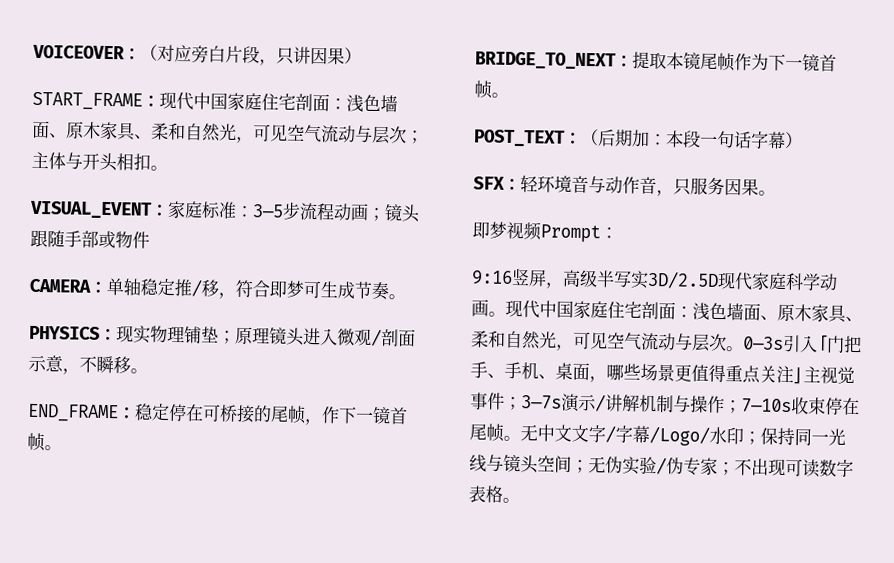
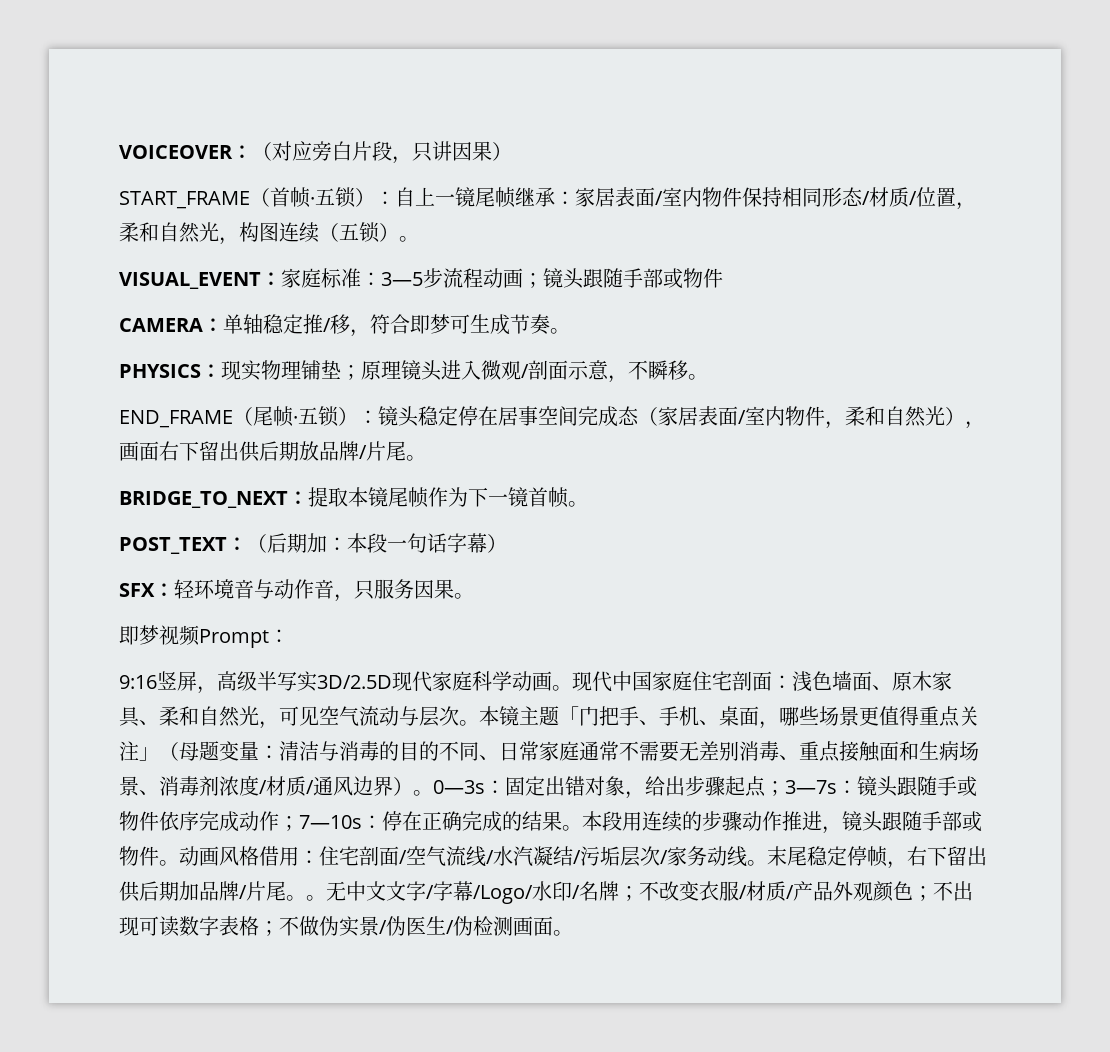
- START_FRAME：现代中国家庭住宅剖面：浅色墙面、原木家具、柔和自然光，可见空气流动与层次；主体与开头相扣。
+ START_FRAME（首帧·五锁）：自上一镜尾帧继承：家居表面/室内物件保持相同形态/材质/位置，柔和自然光，构图连续（五锁）。
- END_FRAME：稳定停在可桥接的尾帧，作下一镜首帧。
+ END_FRAME（尾帧·五锁）：镜头稳定停在居事空间完成态（家居表面/室内物件，柔和自然光），画面右下留出供后期放品牌/片尾。
- 0—3s引入「门把手、手机、桌面，哪些场景更值得重点关注」主视觉事件；3—7s演示/讲解机制与操作；7—10s收束停在尾帧。
+ 本镜主题「门把手、手机、桌面，哪些场景更值得重点关注」（母题变量：清洁与消毒的目的不同、日常家庭通常不需要无差别消毒、重点接触面和生病场景、消毒剂浓度/材质/通风边界）。0—3s：固定出错对象，给出步骤起点；3—7s：镜头跟随手或物件依序完成动作；7—10s：停在正确完成的结果。本段用连续的步骤动作推进，镜头跟随手部或物件。动画风格借用：住宅剖面/空气流线/水汽凝结/污垢层次/家务动线。末尾稳定停帧，右下留出供后期加品牌/片尾。。
- 无中文文字/字幕/Logo/水印；保持同一光线与镜头空间；无伪实验/伪专家；不出现可读数字表格。
+ 无中文文字/字幕/Logo/水印/名牌；不改变衣服/材质/产品外观颜色；不出现可读数字表格；不做伪实景/伪医生/伪检测画面。

